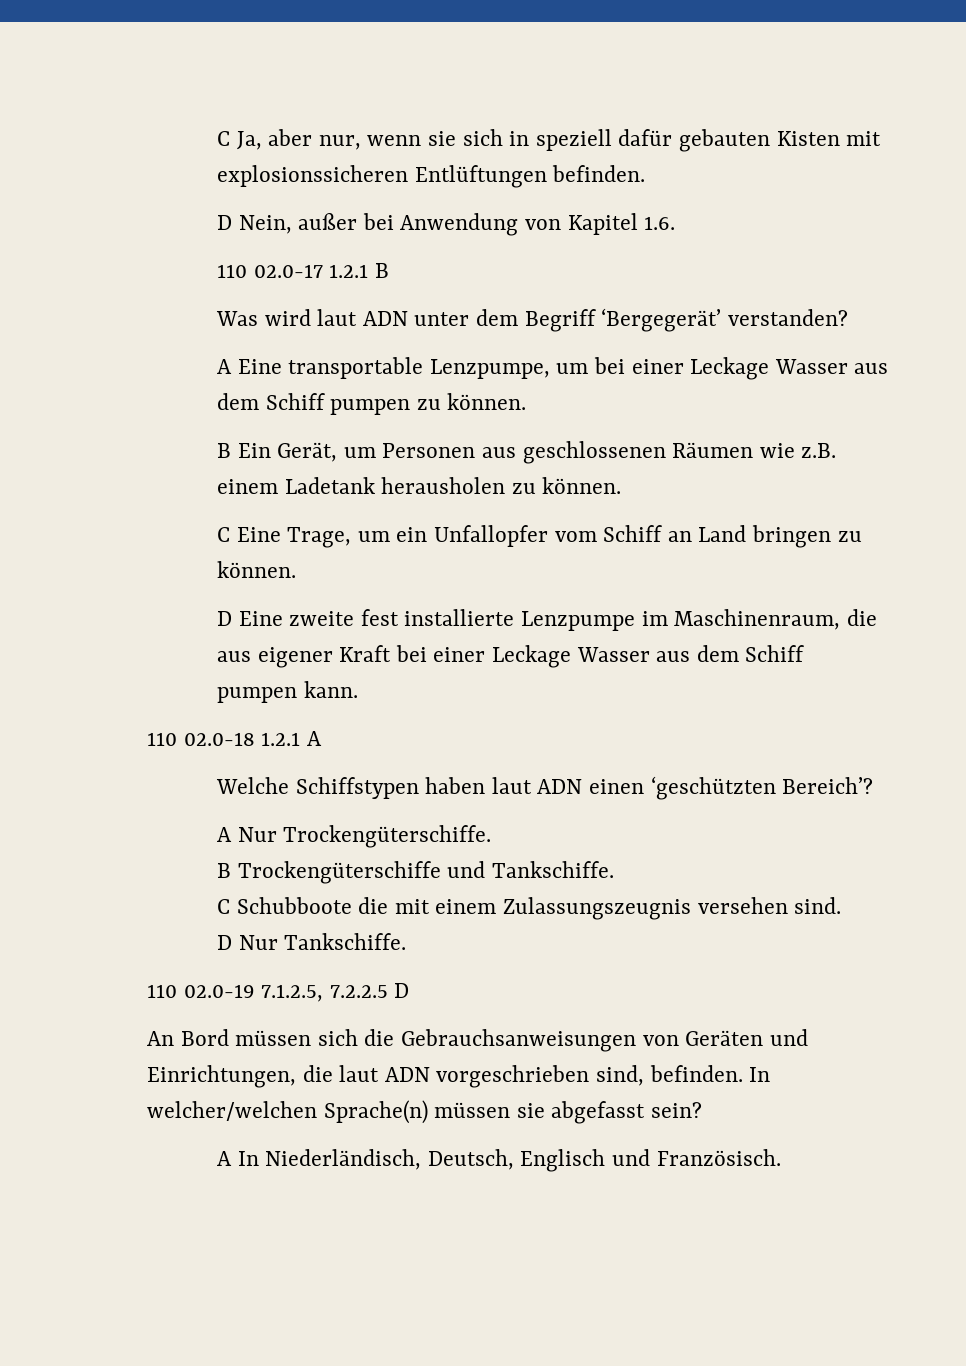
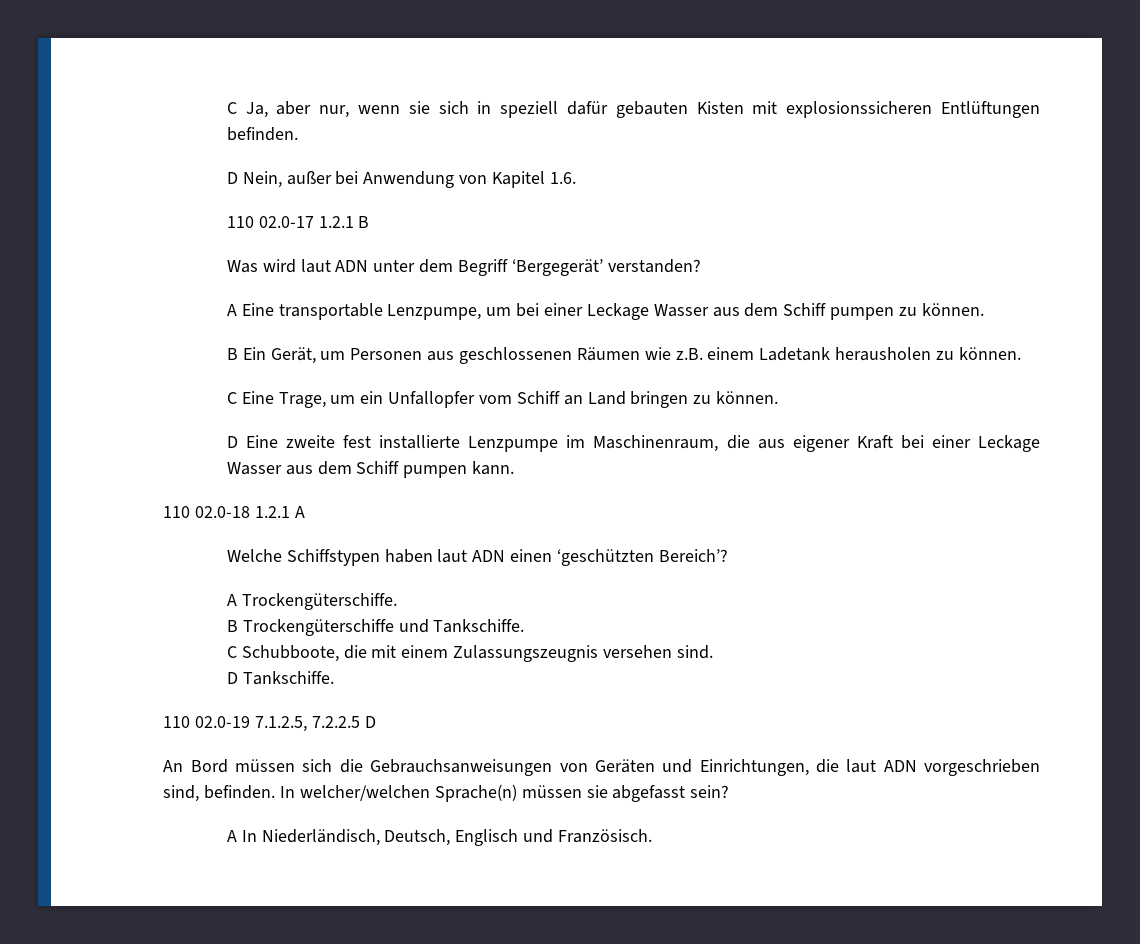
- A Nur Trockengüterschiffe.
+ A Trockengüterschiffe.
- C Schubboote die mit einem Zulassungszeugnis versehen sind.
+ C Schubboote, die mit einem Zulassungszeugnis versehen sind.
- D Nur Tankschiffe.
+ D Tankschiffe.

